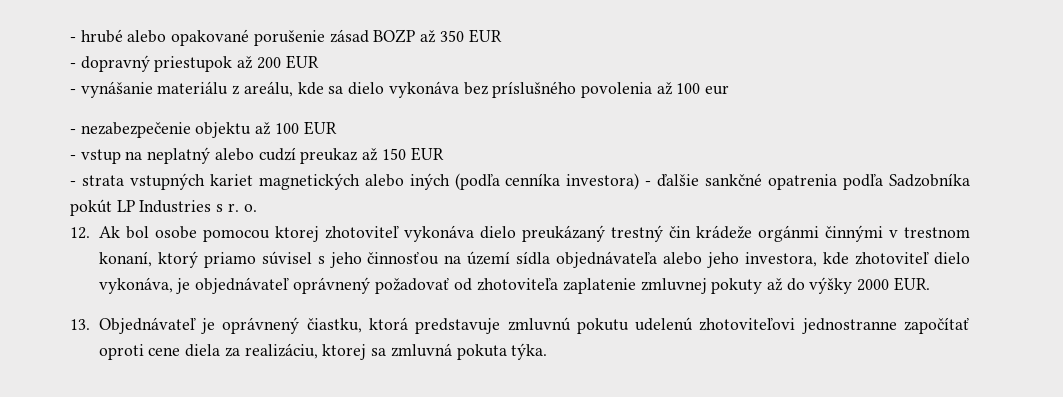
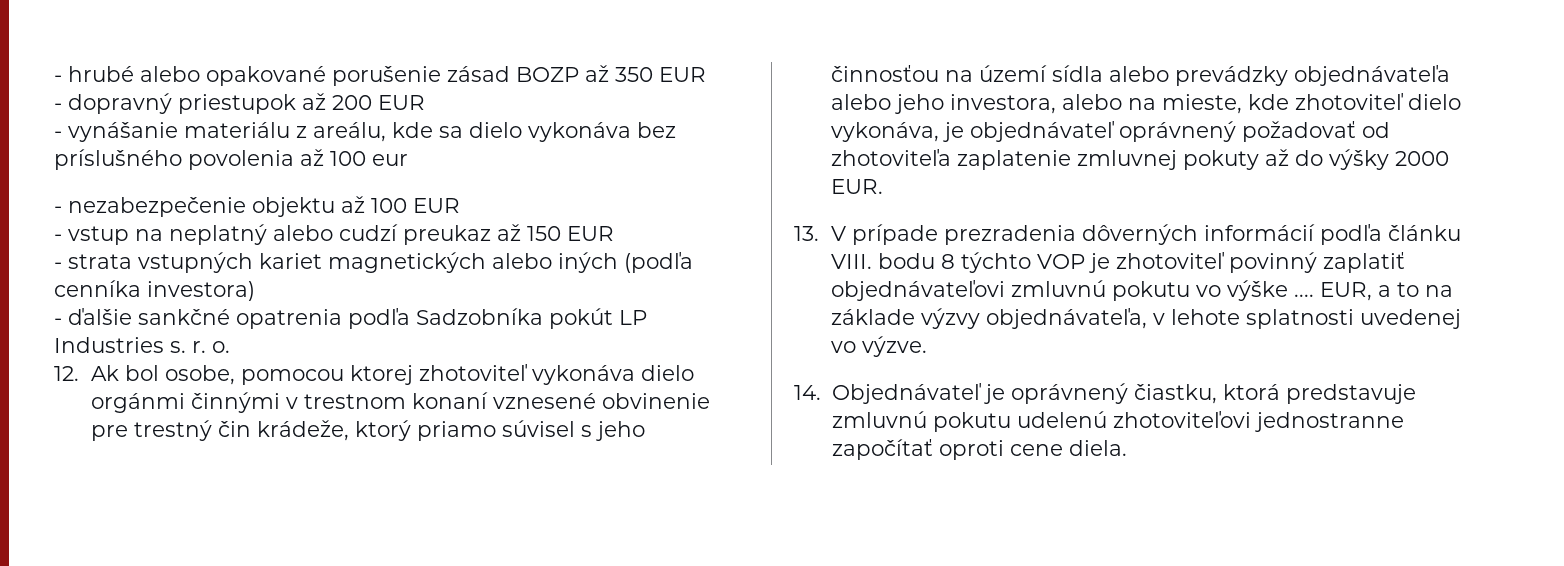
- ‐ strata vstupných kariet magnetických alebo iných (podľa cenníka investora) ‐ ďalšie sankčné opatrenia podľa Sadzobníka pokút LP Industries s r. o.
+ ‐ strata vstupných kariet magnetických alebo iných (podľa cenníka investora)
+ ‐ ďalšie sankčné opatrenia podľa Sadzobníka pokút LP Industries s. r. o.
- 12. Ak bol osobe pomocou ktorej zhotoviteľ vykonáva dielo preukázaný trestný čin krádeže orgánmi činnými v trestnom konaní, ktorý priamo súvisel s jeho činnosťou na území sídla objednávateľa alebo jeho investora, kde zhotoviteľ dielo vykonáva, je objednávateľ oprávnený požadovať od zhotoviteľa zaplatenie zmluvnej pokuty až do výšky 2000 EUR.
+ 12. Ak bol osobe, pomocou ktorej zhotoviteľ vykonáva dielo orgánmi činnými v trestnom konaní vznesené obvinenie pre trestný čin krádeže, ktorý priamo súvisel s jeho činnosťou na území sídla alebo prevádzky objednávateľa alebo jeho investora, alebo na mieste, kde zhotoviteľ dielo vykonáva, je objednávateľ oprávnený požadovať od zhotoviteľa zaplatenie zmluvnej pokuty až do výšky 2000 EUR.
- 13. Objednávateľ je oprávnený čiastku, ktorá predstavuje zmluvnú pokutu udelenú zhotoviteľovi jednostranne započítať oproti cene diela za realizáciu, ktorej sa zmluvná pokuta týka.
+ 13. V prípade prezradenia dôverných informácií podľa článku VIII. bodu 8 týchto VOP je zhotoviteľ povinný zaplatiť objednávateľovi zmluvnú pokutu vo výške .... EUR, a to na základe výzvy objednávateľa, v lehote splatnosti uvedenej vo výzve.
+ 14. Objednávateľ je oprávnený čiastku, ktorá predstavuje zmluvnú pokutu udelenú zhotoviteľovi jednostranne započítať oproti cene diela.

